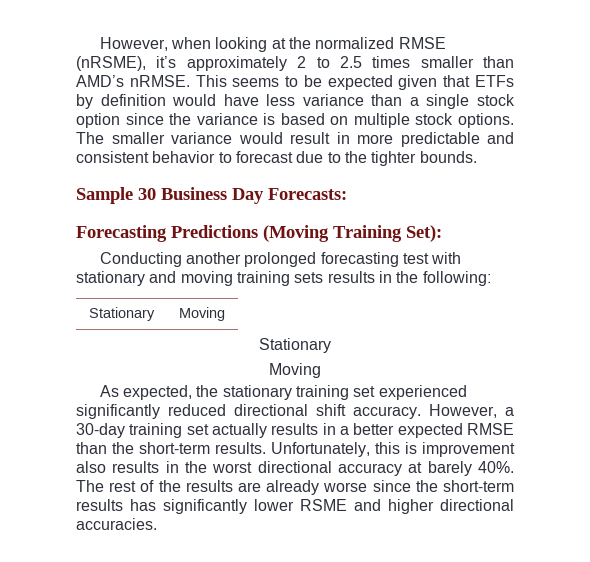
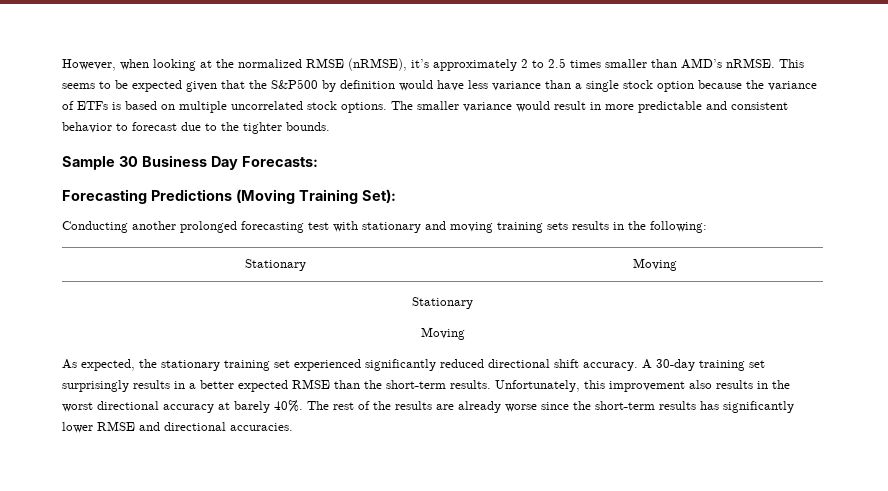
- However, when looking at the normalized RMSE (nRSME), it’s approximately 2 to 2.5 times smaller than AMD’s nRMSE.
+ However, when looking at the normalized RMSE (nRMSE), it’s approximately 2 to 2.5 times smaller than AMD’s nRMSE.
- This seems to be expected given that ETFs by definition would have less variance than a single stock option since the variance is based on multiple stock options.
+ This seems to be expected given that the S&P500 by definition would have less variance than a single stock option because the variance of ETFs is based on multiple uncorrelated stock options.
- However, a 30-day training set actually results in a better expected RMSE than the short-term results.
+ A 30-day training set surprisingly results in a better expected RMSE than the short-term results.
- Unfortunately, this is improvement also results in the worst directional accuracy at barely 40%.
+ Unfortunately, this improvement also results in the worst directional accuracy at barely 40%.
- The rest of the results are already worse since the short-term results has significantly lower RSME and higher directional accuracies.
+ The rest of the results are already worse since the short-term results has significantly lower RMSE and directional accuracies.

